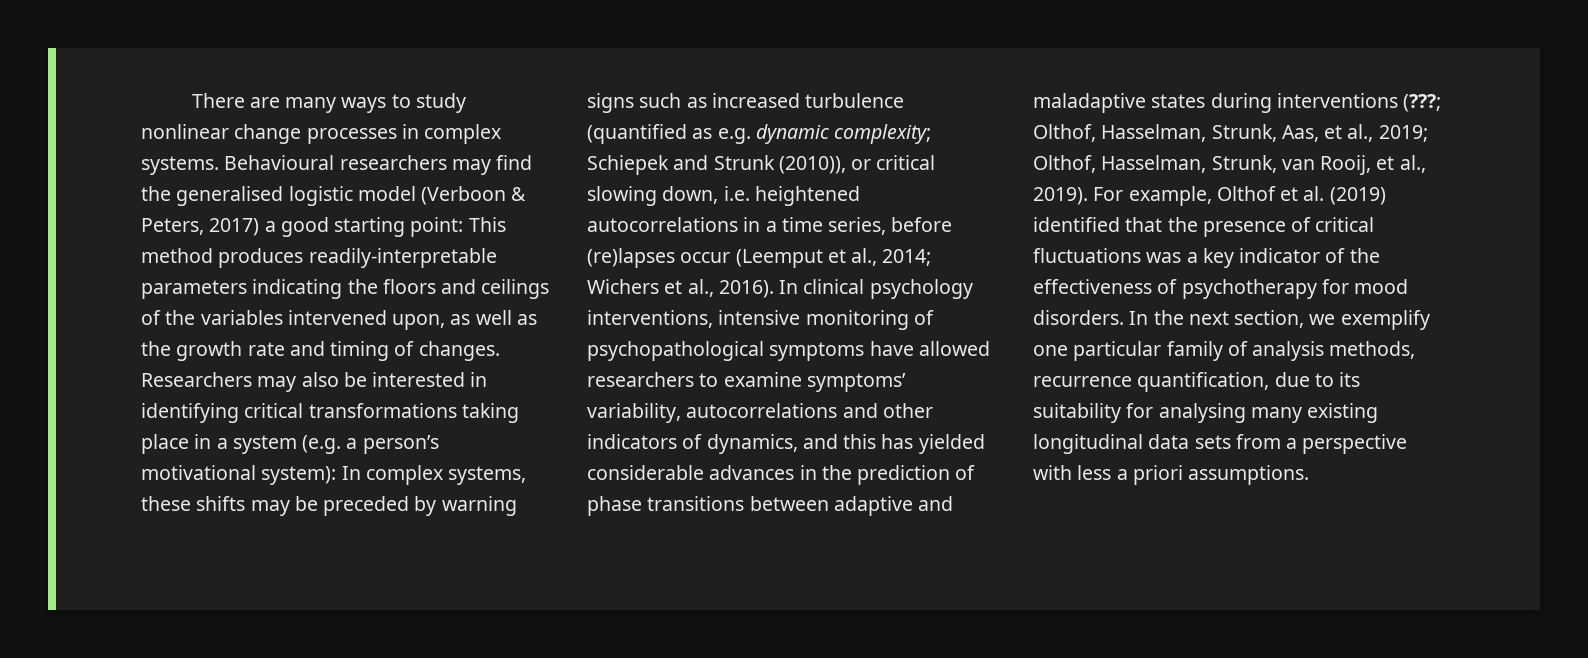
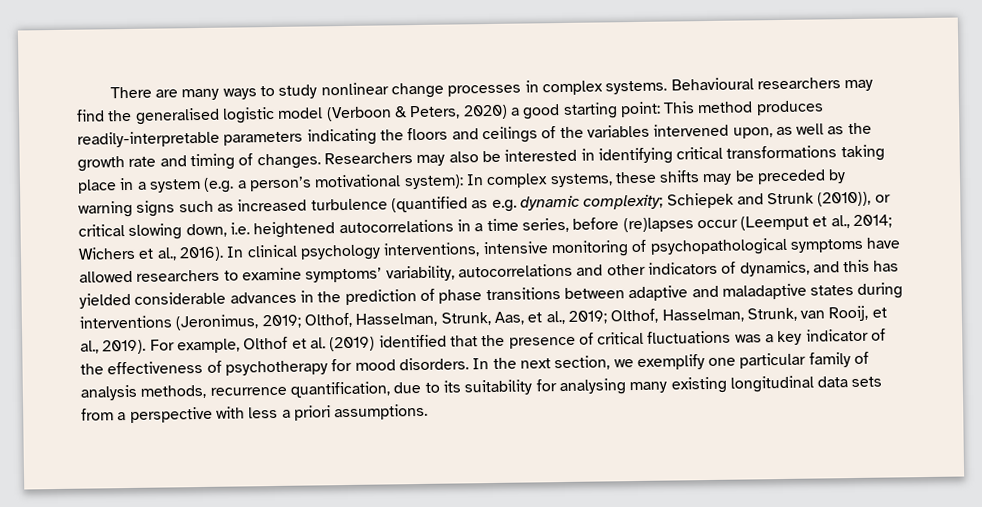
- Behavioural researchers may find the generalised logistic model (Verboon & Peters, 2017) a good starting point: This method produces readily-interpretable parameters indicating the floors and ceilings of the variables intervened upon, as well as the growth rate and timing of changes.
+ Behavioural researchers may find the generalised logistic model (Verboon & Peters, 2020) a good starting point: This method produces readily-interpretable parameters indicating the floors and ceilings of the variables intervened upon, as well as the growth rate and timing of changes.
- In clinical psychology interventions, intensive monitoring of psychopathological symptoms have allowed researchers to examine symptoms’ variability, autocorrelations and other indicators of dynamics, and this has yielded considerable advances in the prediction of phase transitions between adaptive and maladaptive states during interventions (???; Olthof, Hasselman, Strunk, Aas, et al., 2019; Olthof, Hasselman, Strunk, van Rooij, et al., 2019).
+ In clinical psychology interventions, intensive monitoring of psychopathological symptoms have allowed researchers to examine symptoms’ variability, autocorrelations and other indicators of dynamics, and this has yielded considerable advances in the prediction of phase transitions between adaptive and maladaptive states during interventions (Jeronimus, 2019; Olthof, Hasselman, Strunk, Aas, et al., 2019; Olthof, Hasselman, Strunk, van Rooij, et al., 2019).

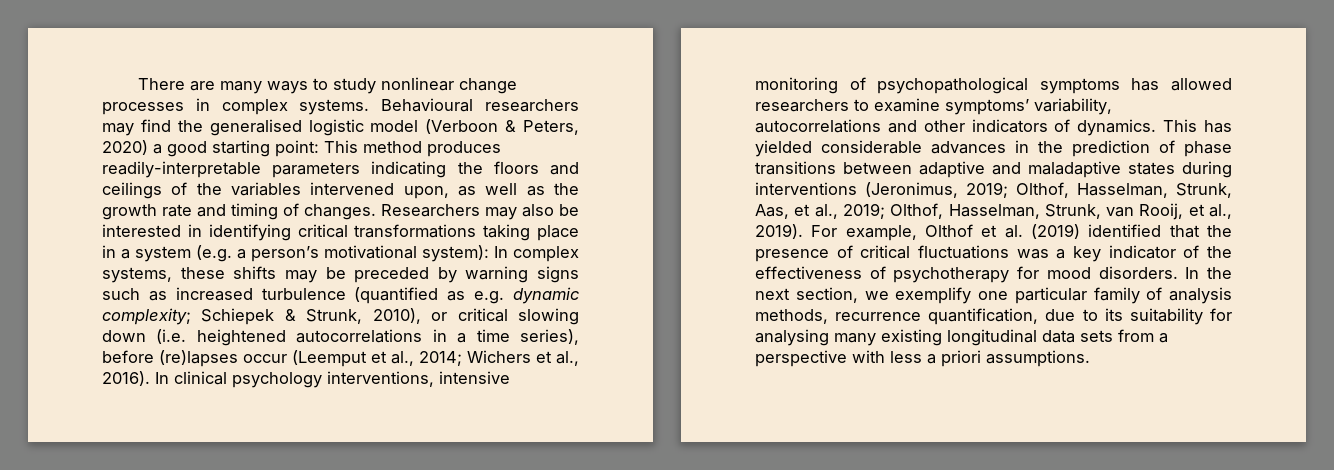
- Researchers may also be interested in identifying critical transformations taking place in a system (e.g. a person’s motivational system): In complex systems, these shifts may be preceded by warning signs such as increased turbulence (quantified as e.g. dynamic complexity; Schiepek and Strunk (2010)), or critical slowing down, i.e. heightened autocorrelations in a time series, before (re)lapses occur (Leemput et al., 2014; Wichers et al., 2016).
+ Researchers may also be interested in identifying critical transformations taking place in a system (e.g. a person’s motivational system): In complex systems, these shifts may be preceded by warning signs such as increased turbulence (quantified as e.g. dynamic complexity; Schiepek & Strunk, 2010), or critical slowing down (i.e. heightened autocorrelations in a time series), before (re)lapses occur (Leemput et al., 2014; Wichers et al., 2016).
- In clinical psychology interventions, intensive monitoring of psychopathological symptoms have allowed researchers to examine symptoms’ variability, autocorrelations and other indicators of dynamics, and this has yielded considerable advances in the prediction of phase transitions between adaptive and maladaptive states during interventions (Jeronimus, 2019; Olthof, Hasselman, Strunk, Aas, et al., 2019; Olthof, Hasselman, Strunk, van Rooij, et al., 2019).
+ In clinical psychology interventions, intensive monitoring of psychopathological symptoms has allowed researchers to examine symptoms’ variability, autocorrelations and other indicators of dynamics. This has yielded considerable advances in the prediction of phase transitions between adaptive and maladaptive states during interventions (Jeronimus, 2019; Olthof, Hasselman, Strunk, Aas, et al., 2019; Olthof, Hasselman, Strunk, van Rooij, et al., 2019).

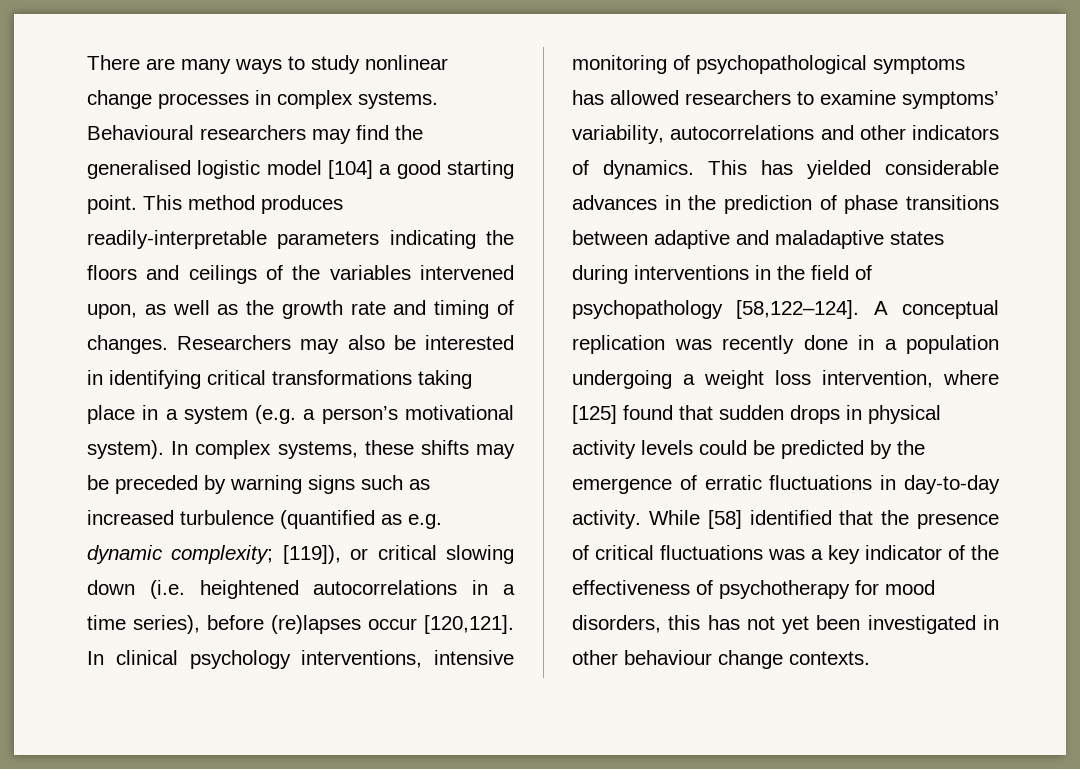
- Behavioural researchers may find the generalised logistic model (Verboon & Peters, 2020) a good starting point: This method produces readily-interpretable parameters indicating the floors and ceilings of the variables intervened upon, as well as the growth rate and timing of changes.
+ Behavioural researchers may find the generalised logistic model [104] a good starting point. This method produces readily-interpretable parameters indicating the floors and ceilings of the variables intervened upon, as well as the growth rate and timing of changes.
- Researchers may also be interested in identifying critical transformations taking place in a system (e.g. a person’s motivational system): In complex systems, these shifts may be preceded by warning signs such as increased turbulence (quantified as e.g. dynamic complexity; Schiepek & Strunk, 2010), or critical slowing down (i.e. heightened autocorrelations in a time series), before (re)lapses occur (Leemput et al., 2014; Wichers et al., 2016).
+ Researchers may also be interested in identifying critical transformations taking place in a system (e.g. a person’s motivational system). In complex systems, these shifts may be preceded by warning signs such as increased turbulence (quantified as e.g. dynamic complexity; [119]), or critical slowing down (i.e. heightened autocorrelations in a time series), before (re)lapses occur [120,121].
- This has yielded considerable advances in the prediction of phase transitions between adaptive and maladaptive states during interventions (Jeronimus, 2019; Olthof, Hasselman, Strunk, Aas, et al., 2019; Olthof, Hasselman, Strunk, van Rooij, et al., 2019). For example, Olthof et al. (2019) identified that the presence of critical fluctuations was a key indicator of the effectiveness of psychotherapy for mood disorders. In the next section, we exemplify one particular family of analysis methods, recurrence quantification, due to its suitability for analysing many existing longitudinal data sets from a perspective with less a priori assumptions.
+ This has yielded considerable advances in the prediction of phase transitions between adaptive and maladaptive states during interventions in the field of psychopathology [58,122–124]. A conceptual replication was recently done in a population undergoing a weight loss intervention, where [125] found that sudden drops in physical activity levels could be predicted by the emergence of erratic fluctuations in day-to-day activity. While [58] identified that the presence of critical fluctuations was a key indicator of the effectiveness of psychotherapy for mood disorders, this has not yet been investigated in other behaviour change contexts.

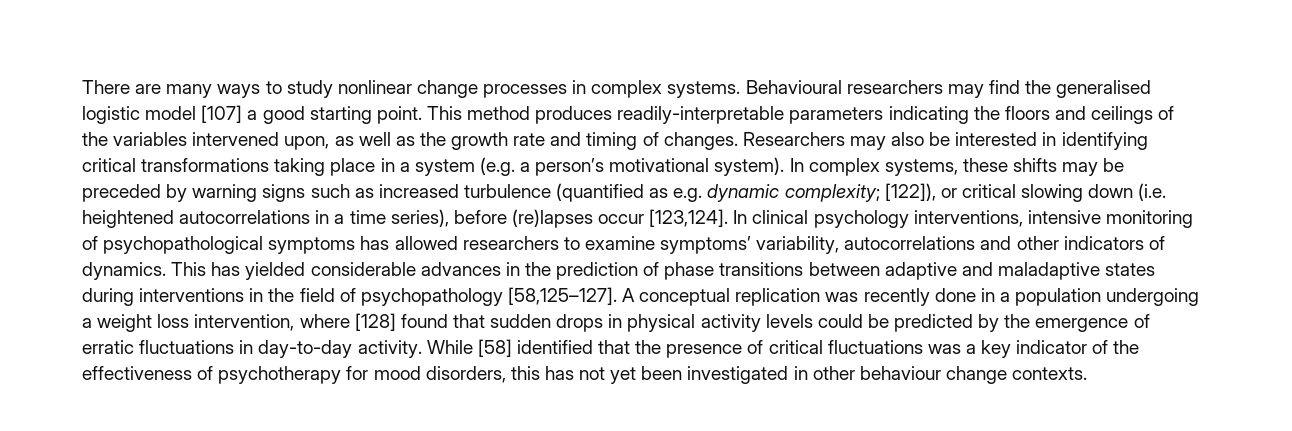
- Behavioural researchers may find the generalised logistic model [104] a good starting point.
+ Behavioural researchers may find the generalised logistic model [107] a good starting point.
- In complex systems, these shifts may be preceded by warning signs such as increased turbulence (quantified as e.g. dynamic complexity; [119]), or critical slowing down (i.e. heightened autocorrelations in a time series), before (re)lapses occur [120,121].
+ In complex systems, these shifts may be preceded by warning signs such as increased turbulence (quantified as e.g. dynamic complexity; [122]), or critical slowing down (i.e. heightened autocorrelations in a time series), before (re)lapses occur [123,124].
- This has yielded considerable advances in the prediction of phase transitions between adaptive and maladaptive states during interventions in the field of psychopathology [58,122–124].
+ This has yielded considerable advances in the prediction of phase transitions between adaptive and maladaptive states during interventions in the field of psychopathology [58,125–127].
- A conceptual replication was recently done in a population undergoing a weight loss intervention, where [125] found that sudden drops in physical activity levels could be predicted by the emergence of erratic fluctuations in day-to-day activity.
+ A conceptual replication was recently done in a population undergoing a weight loss intervention, where [128] found that sudden drops in physical activity levels could be predicted by the emergence of erratic fluctuations in day-to-day activity.

